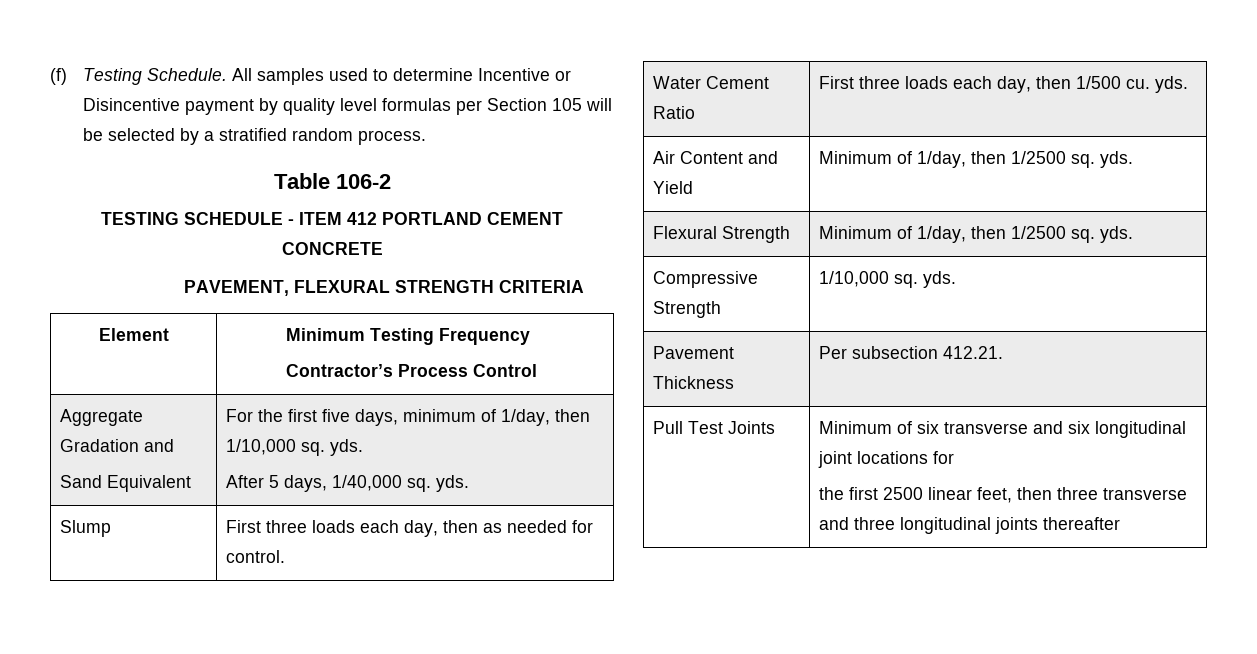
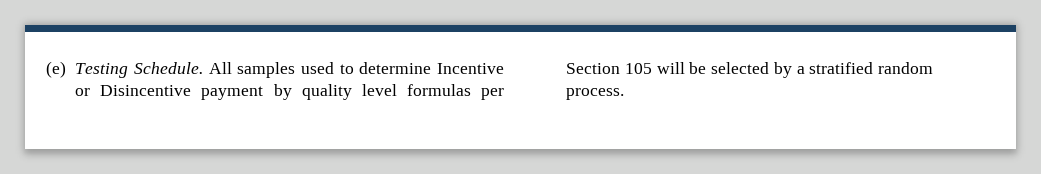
- (f) Testing Schedule.
+ (e) Testing Schedule.
- Table 106-2
- TESTING SCHEDULE - ITEM 412 PORTLAND CEMENT CONCRETE
- PAVEMENT, FLEXURAL STRENGTH CRITERIA
- Element | Minimum Testing Frequency
- Contractor’s Process Control
- Aggregate Gradation and
- Sand Equivalent | For the first five days, minimum of 1/day, then 1/10,000 sq. yds.
- After 5 days, 1/40,000 sq. yds.
- Slump | First three loads each day, then as needed for control.
- Water Cement Ratio | First three loads each day, then 1/500 cu. yds.
- Air Content and Yield | Minimum of 1/day, then 1/2500 sq. yds.
- Flexural Strength | Minimum of 1/day, then 1/2500 sq. yds.
- Compressive Strength | 1/10,000 sq. yds.
- Pavement Thickness | Per subsection 412.21.
- Pull Test Joints | Minimum of six transverse and six longitudinal joint locations for
- the first 2500 linear feet, then three transverse and three longitudinal joints thereafter

